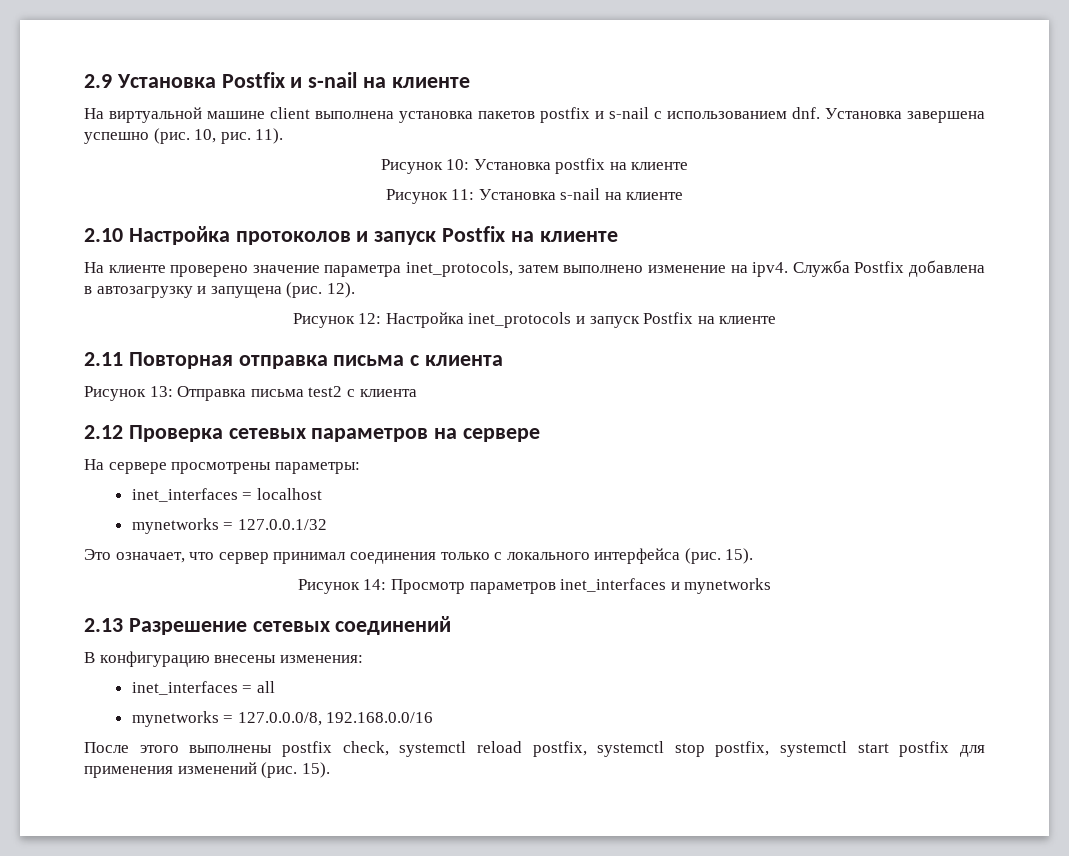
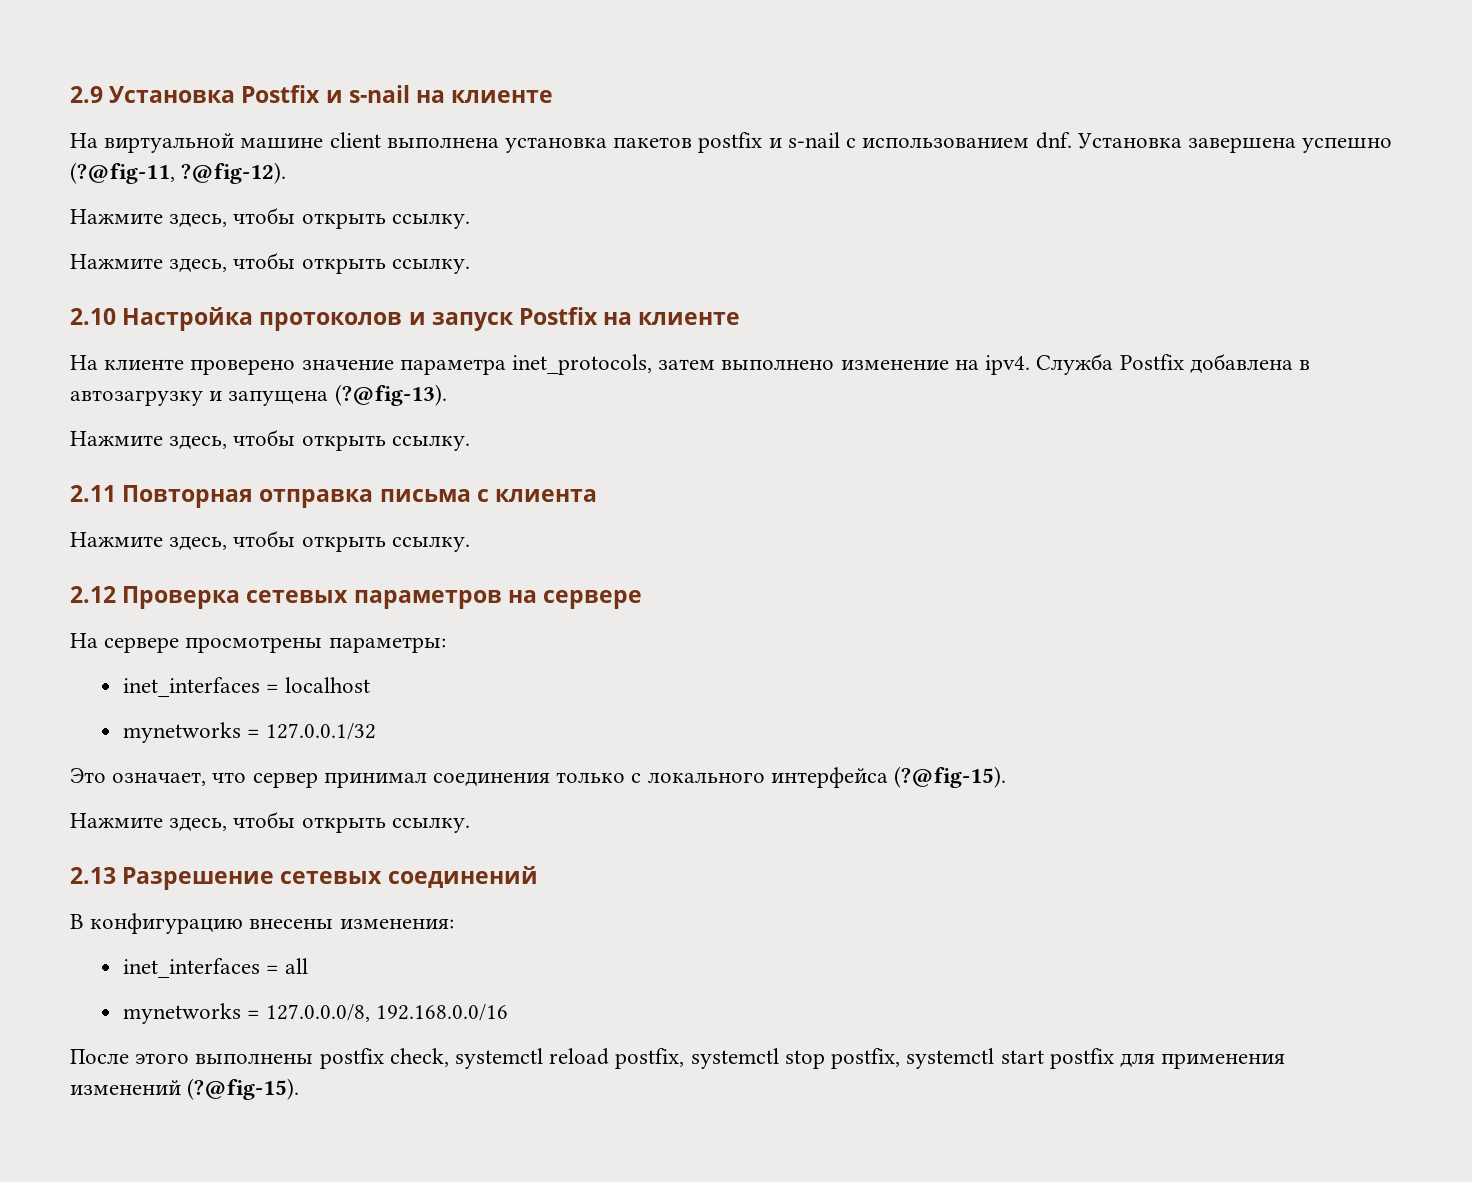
- Установка завершена успешно (рис. 10, рис. 11).
- Рисунок 10: Установка postfix на клиенте
- Рисунок 11: Установка s-nail на клиенте
+ Установка завершена успешно (?@fig-11, ?@fig-12).
+ Нажмите здесь, чтобы открыть ссылку.
+ Нажмите здесь, чтобы открыть ссылку.
- Служба Postfix добавлена в автозагрузку и запущена (рис. 12).
- Рисунок 12: Настройка inet_protocols и запуск Postfix на клиенте
+ Служба Postfix добавлена в автозагрузку и запущена (?@fig-13).
+ Нажмите здесь, чтобы открыть ссылку.
  2.11 Повторная отправка письма с клиента
- Рисунок 13: Отправка письма test2 с клиента
+ Нажмите здесь, чтобы открыть ссылку.
- Это означает, что сервер принимал соединения только с локального интерфейса (рис. 15).
- Рисунок 14: Просмотр параметров inet_interfaces и mynetworks
+ Это означает, что сервер принимал соединения только с локального интерфейса (?@fig-15).
+ Нажмите здесь, чтобы открыть ссылку.
- После этого выполнены postfix check, systemctl reload postfix, systemctl stop postfix, systemctl start postfix для применения изменений (рис. 15).
+ После этого выполнены postfix check, systemctl reload postfix, systemctl stop postfix, systemctl start postfix для применения изменений (?@fig-15).

